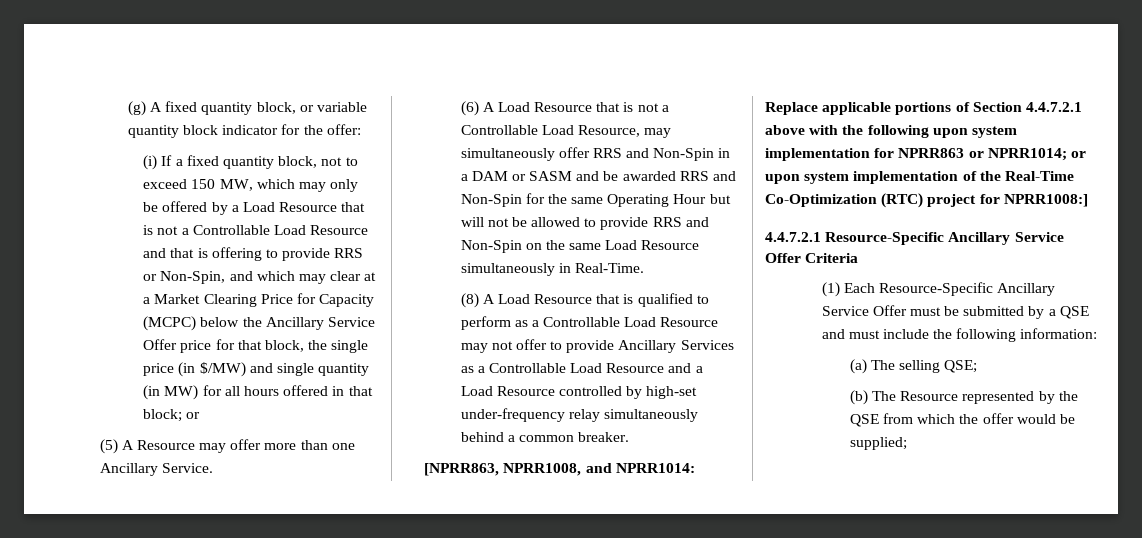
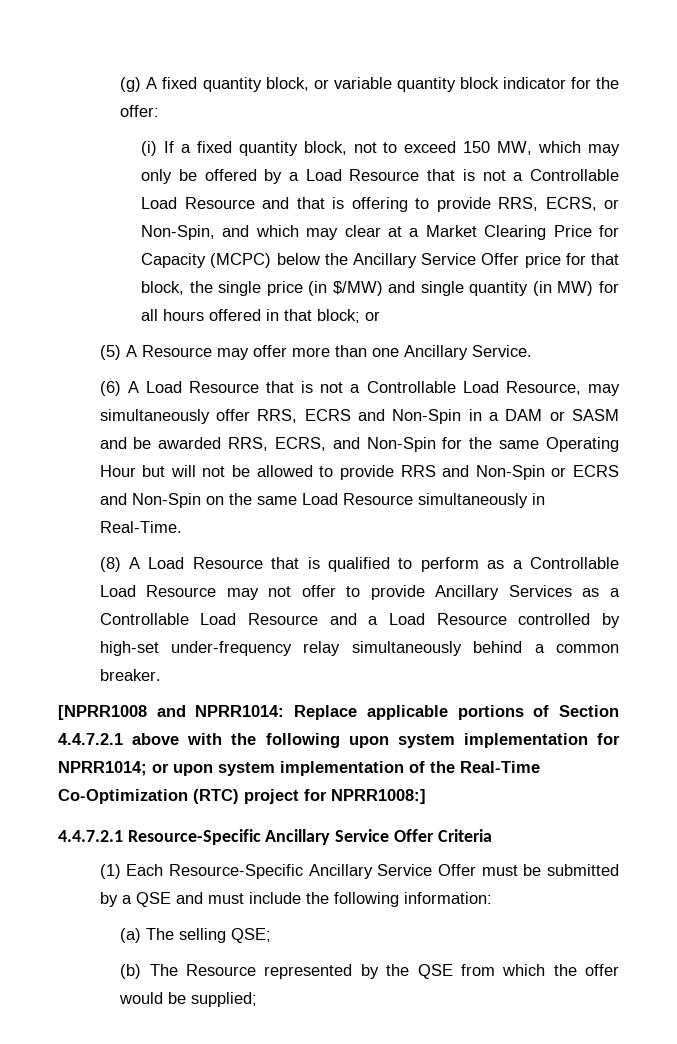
- (i) If a fixed quantity block, not to exceed 150 MW, which may only be offered by a Load Resource that is not a Controllable Load Resource and that is offering to provide RRS or Non-Spin, and which may clear at a Market Clearing Price for Capacity (MCPC) below the Ancillary Service Offer price for that block, the single price (in $/MW) and single quantity (in MW) for all hours offered in that block;
+ (i) If a fixed quantity block, not to exceed 150 MW, which may only be offered by a Load Resource that is not a Controllable Load Resource and that is offering to provide RRS, ECRS, or Non-Spin, and which may clear at a Market Clearing Price for Capacity (MCPC) below the Ancillary Service Offer price for that block, the single price (in $/MW) and single quantity (in MW) for all hours offered in that block;
- (6) A Load Resource that is not a Controllable Load Resource, may simultaneously offer RRS and Non-Spin in a DAM or SASM and be awarded RRS and Non-Spin for the same Operating Hour but will not be allowed to provide RRS and Non-Spin on the same Load Resource simultaneously in Real-Time.
+ (6) A Load Resource that is not a Controllable Load Resource, may simultaneously offer RRS, ECRS and Non-Spin in a DAM or SASM and be awarded RRS, ECRS, and Non-Spin for the same Operating Hour but will not be allowed to provide RRS and Non-Spin or ECRS and Non-Spin on the same Load Resource simultaneously in Real-Time.
- [NPRR863, NPRR1008, and NPRR1014: Replace applicable portions of Section 4.4.7.2.1 above with the following upon system implementation for NPRR863 or NPRR1014; or upon system implementation of the Real-Time Co-Optimization (RTC) project for NPRR1008:]
+ [NPRR1008 and NPRR1014: Replace applicable portions of Section 4.4.7.2.1 above with the following upon system implementation for NPRR1014; or upon system implementation of the Real-Time Co-Optimization (RTC) project for NPRR1008:]

